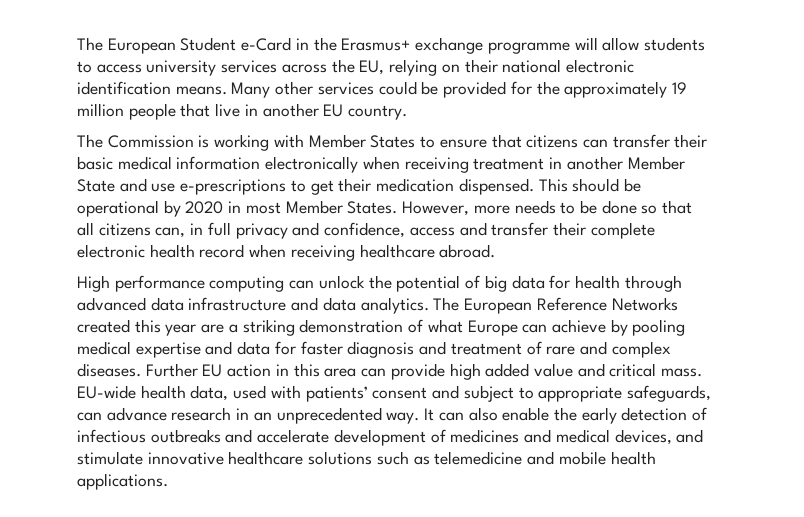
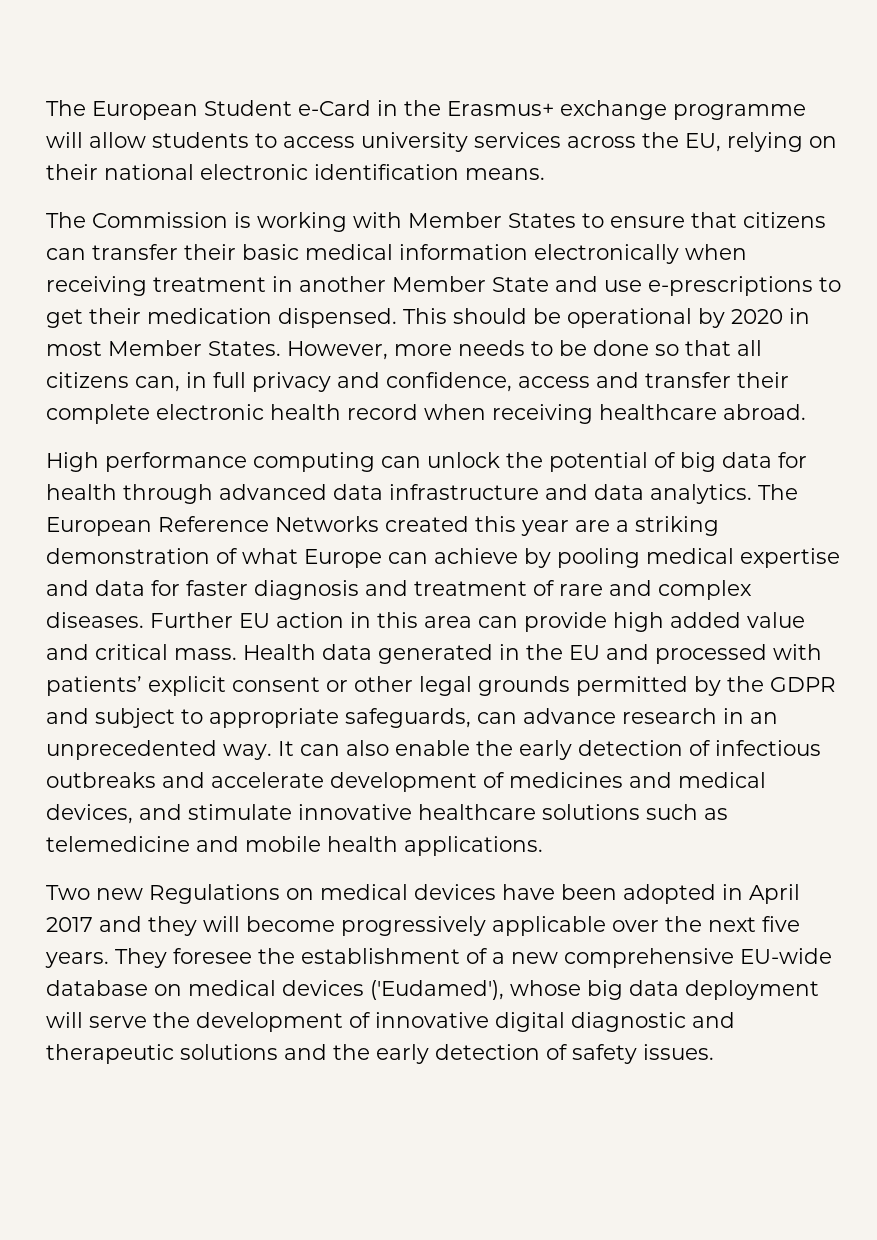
- Many other services could be provided for the approximately 19 million people that live in another EU country.
- EU-wide health data, used with patients’ consent and subject to appropriate safeguards, can advance research in an unprecedented way.
+ Health data generated in the EU and processed with patients’ explicit consent or other legal grounds permitted by the GDPR and subject to appropriate safeguards, can advance research in an unprecedented way.
+ Two new Regulations on medical devices have been adopted in April 2017 and they will become progressively applicable over the next five years. They foresee the establishment of a new comprehensive EU-wide database on medical devices ('Eudamed'), whose big data deployment will serve the development of innovative digital diagnostic and therapeutic solutions and the early detection of safety issues.

